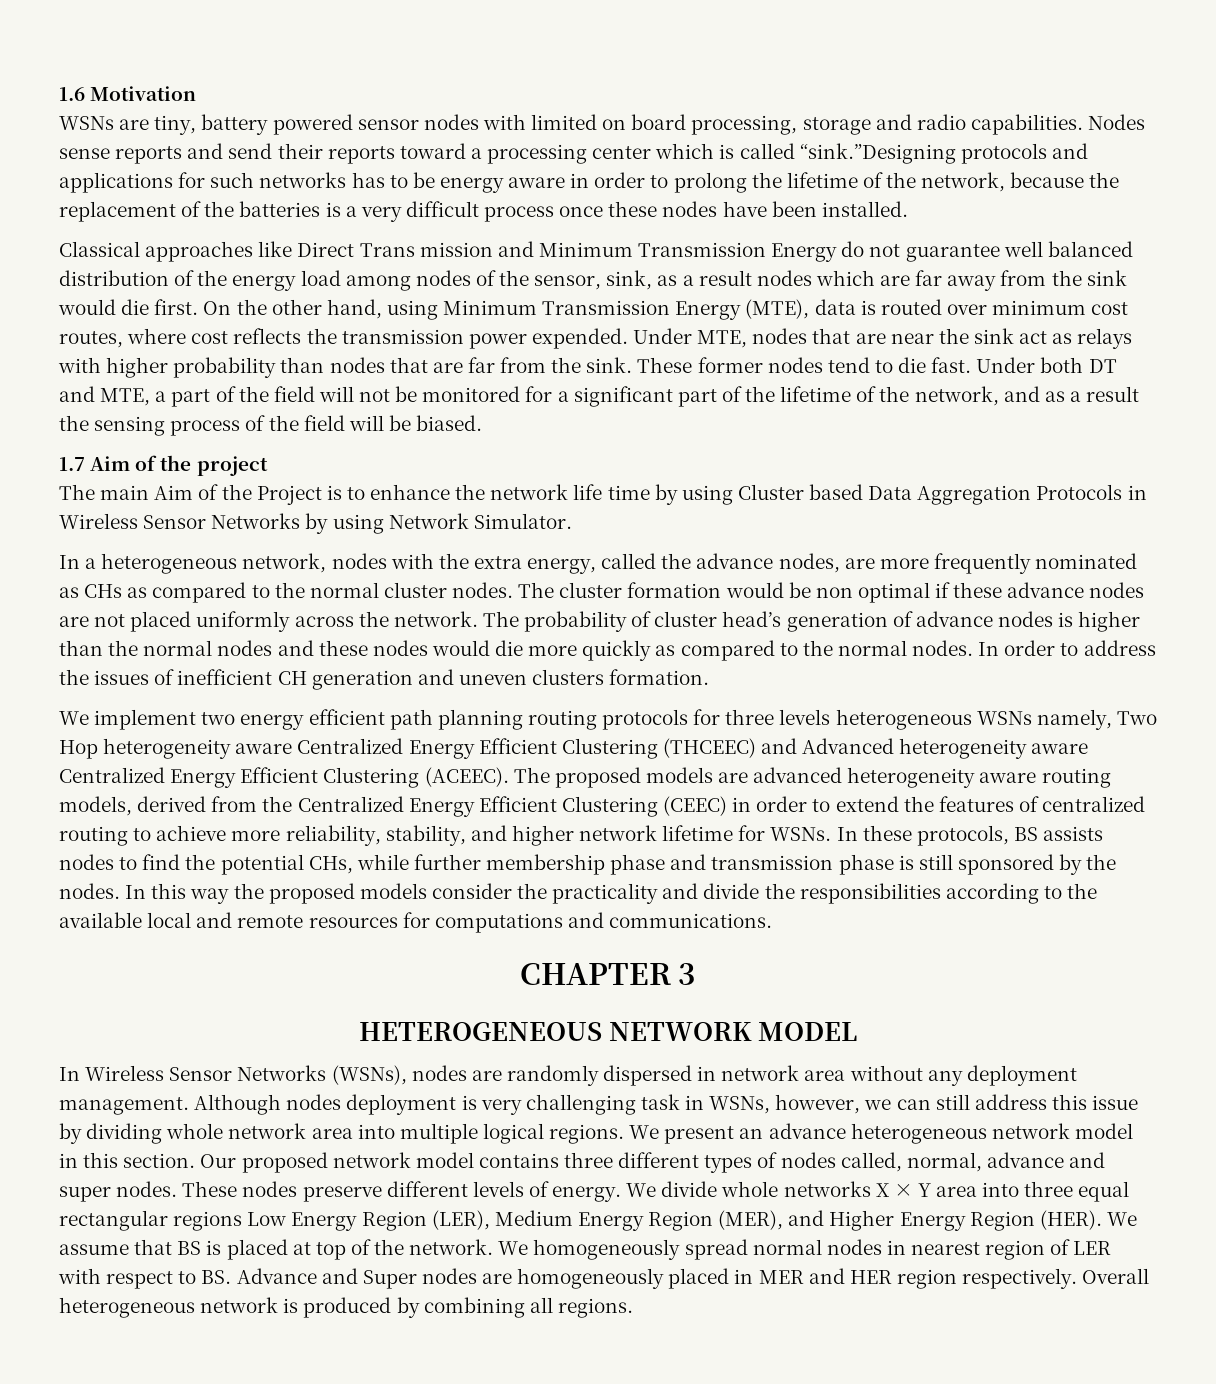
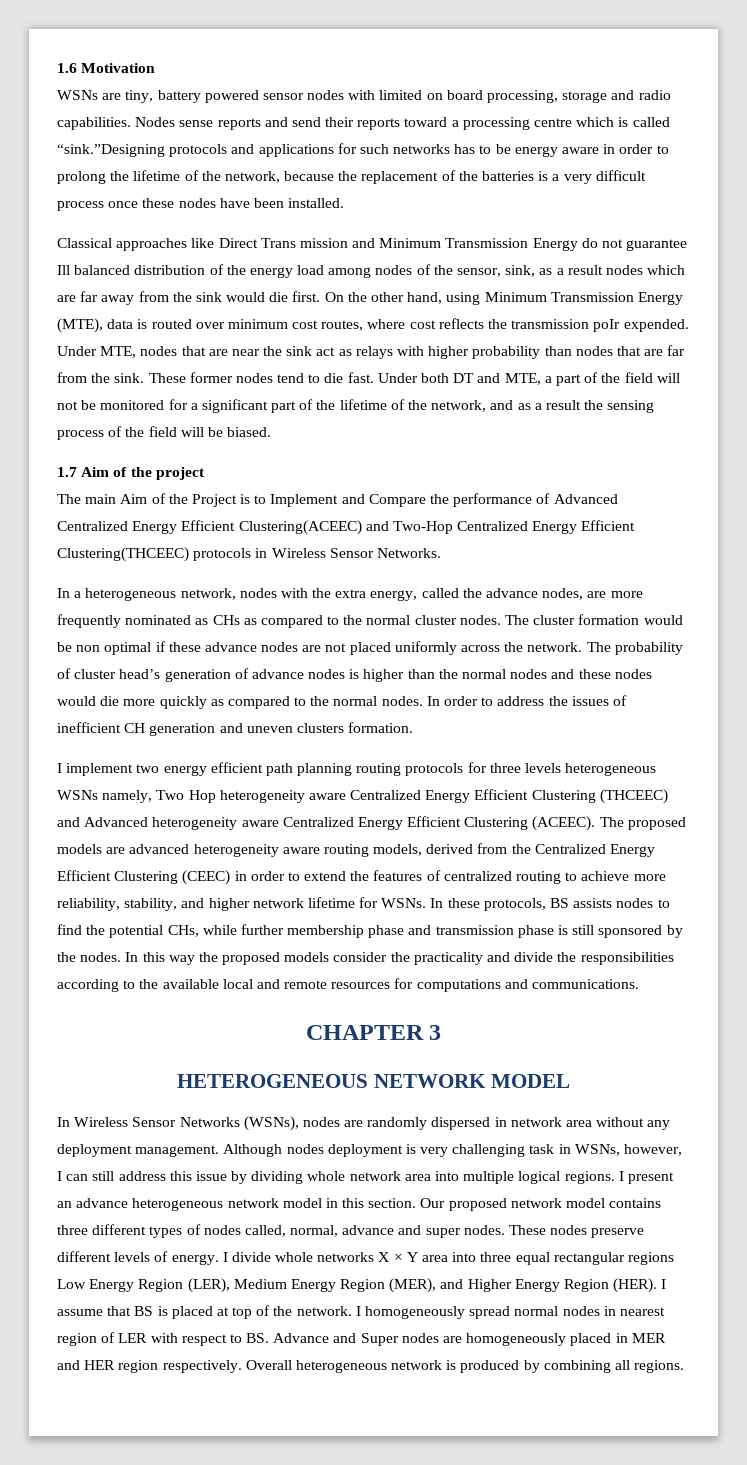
- Nodes sense reports and send their reports toward a processing center which is called “sink.”Designing protocols and applications for such networks has to be energy aware in order to prolong the lifetime of the network, because the replacement of the batteries is a very difficult process once these nodes have been installed.
+ Nodes sense reports and send their reports toward a processing centre which is called “sink.”Designing protocols and applications for such networks has to be energy aware in order to prolong the lifetime of the network, because the replacement of the batteries is a very difficult process once these nodes have been installed.
- Classical approaches like Direct Trans mission and Minimum Transmission Energy do not guarantee well balanced distribution of the energy load among nodes of the sensor, sink, as a result nodes which are far away from the sink would die first.
+ Classical approaches like Direct Trans mission and Minimum Transmission Energy do not guarantee Ill balanced distribution of the energy load among nodes of the sensor, sink, as a result nodes which are far away from the sink would die first.
- On the other hand, using Minimum Transmission Energy (MTE), data is routed over minimum cost routes, where cost reflects the transmission power expended.
+ On the other hand, using Minimum Transmission Energy (MTE), data is routed over minimum cost routes, where cost reflects the transmission poIr expended.
- The main Aim of the Project is to enhance the network life time by using Cluster based Data Aggregation Protocols in Wireless Sensor Networks by using Network Simulator.
+ The main Aim of the Project is to Implement and Compare the performance of Advanced Centralized Energy Efficient Clustering(ACEEC) and Two-Hop Centralized Energy Efficient Clustering(THCEEC) protocols in Wireless Sensor Networks.
- We implement two energy efficient path planning routing protocols for three levels heterogeneous WSNs namely, Two Hop heterogeneity aware Centralized Energy Efficient Clustering (THCEEC) and Advanced heterogeneity aware Centralized Energy Efficient Clustering (ACEEC).
+ I implement two energy efficient path planning routing protocols for three levels heterogeneous WSNs namely, Two Hop heterogeneity aware Centralized Energy Efficient Clustering (THCEEC) and Advanced heterogeneity aware Centralized Energy Efficient Clustering (ACEEC).
- Although nodes deployment is very challenging task in WSNs, however, we can still address this issue by dividing whole network area into multiple logical regions.
+ Although nodes deployment is very challenging task in WSNs, however, I can still address this issue by dividing whole network area into multiple logical regions.
- We present an advance heterogeneous network model in this section.
+ I present an advance heterogeneous network model in this section.
- We divide whole networks X × Y area into three equal rectangular regions Low Energy Region (LER), Medium Energy Region (MER), and Higher Energy Region (HER).
+ I divide whole networks X × Y area into three equal rectangular regions Low Energy Region (LER), Medium Energy Region (MER), and Higher Energy Region (HER).
- We assume that BS is placed at top of the network.
+ I assume that BS is placed at top of the network.
- We homogeneously spread normal nodes in nearest region of LER with respect to BS. Advance and Super nodes are homogeneously placed in MER and HER region respectively.
+ I homogeneously spread normal nodes in nearest region of LER with respect to BS. Advance and Super nodes are homogeneously placed in MER and HER region respectively.

